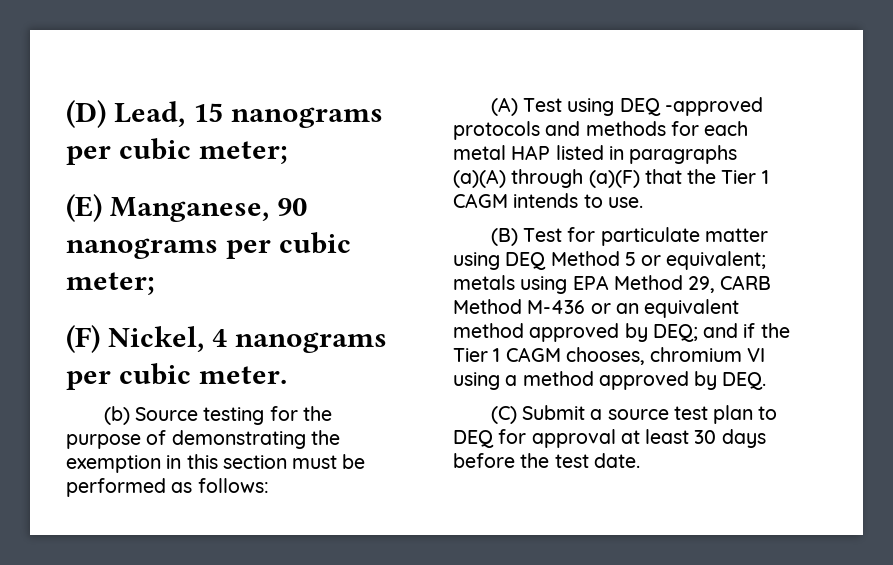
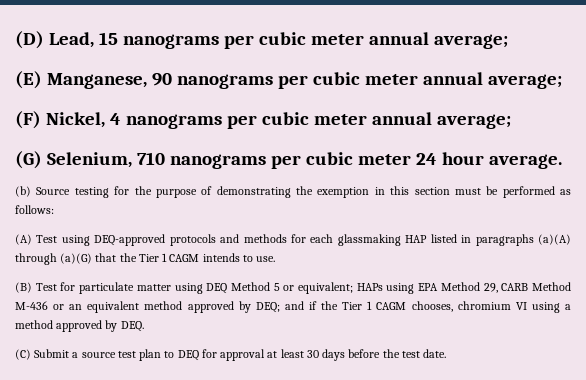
- (D) Lead, 15 nanograms per cubic meter;
+ (D) Lead, 15 nanograms per cubic meter annual average;
- (E) Manganese, 90 nanograms per cubic meter;
+ (E) Manganese, 90 nanograms per cubic meter annual average;
- (F) Nickel, 4 nanograms per cubic meter.
+ (F) Nickel, 4 nanograms per cubic meter annual average;
+ (G) Selenium, 710 nanograms per cubic meter 24 hour average.
- (A) Test using DEQ -approved protocols and methods for each metal HAP listed in paragraphs (a)(A) through (a)(F) that the Tier 1 CAGM intends to use.
+ (A) Test using DEQ-approved protocols and methods for each glassmaking HAP listed in paragraphs (a)(A) through (a)(G) that the Tier 1 CAGM intends to use.
- (B) Test for particulate matter using DEQ Method 5 or equivalent; metals using EPA Method 29, CARB Method M-436 or an equivalent method approved by DEQ; and if the Tier 1 CAGM chooses, chromium VI using a method approved by DEQ.
+ (B) Test for particulate matter using DEQ Method 5 or equivalent; HAPs using EPA Method 29, CARB Method M-436 or an equivalent method approved by DEQ; and if the Tier 1 CAGM chooses, chromium VI using a method approved by DEQ.

